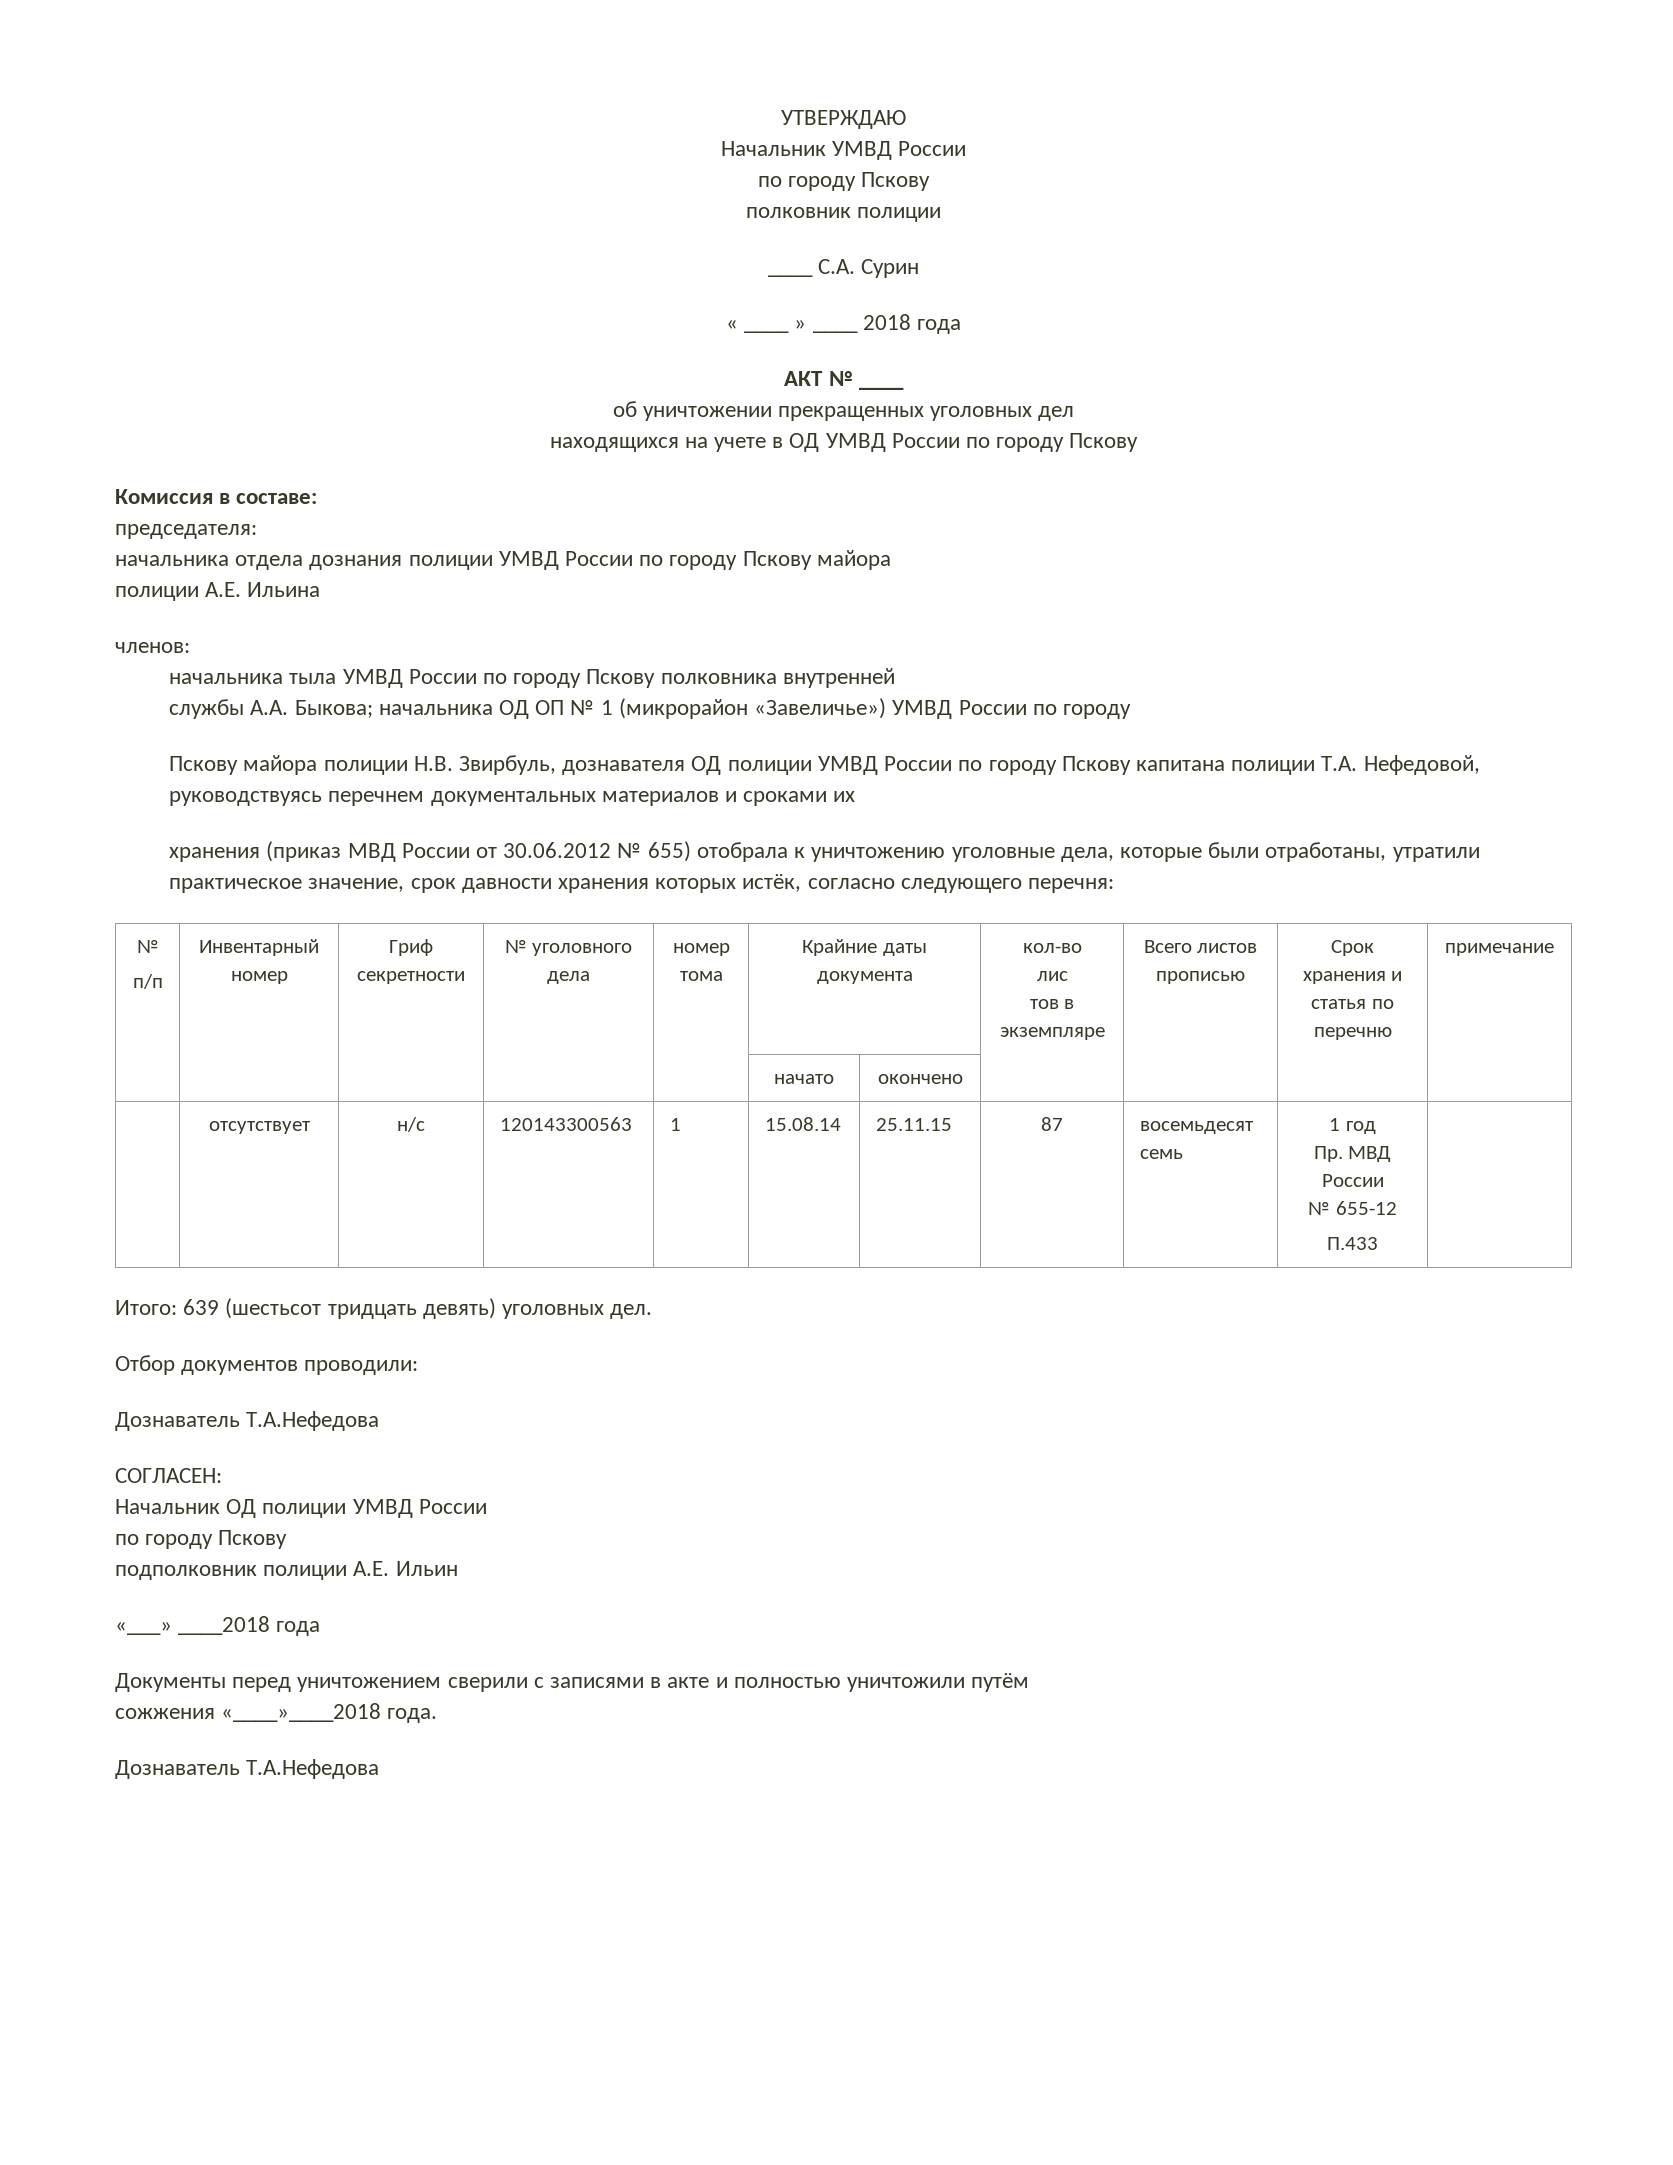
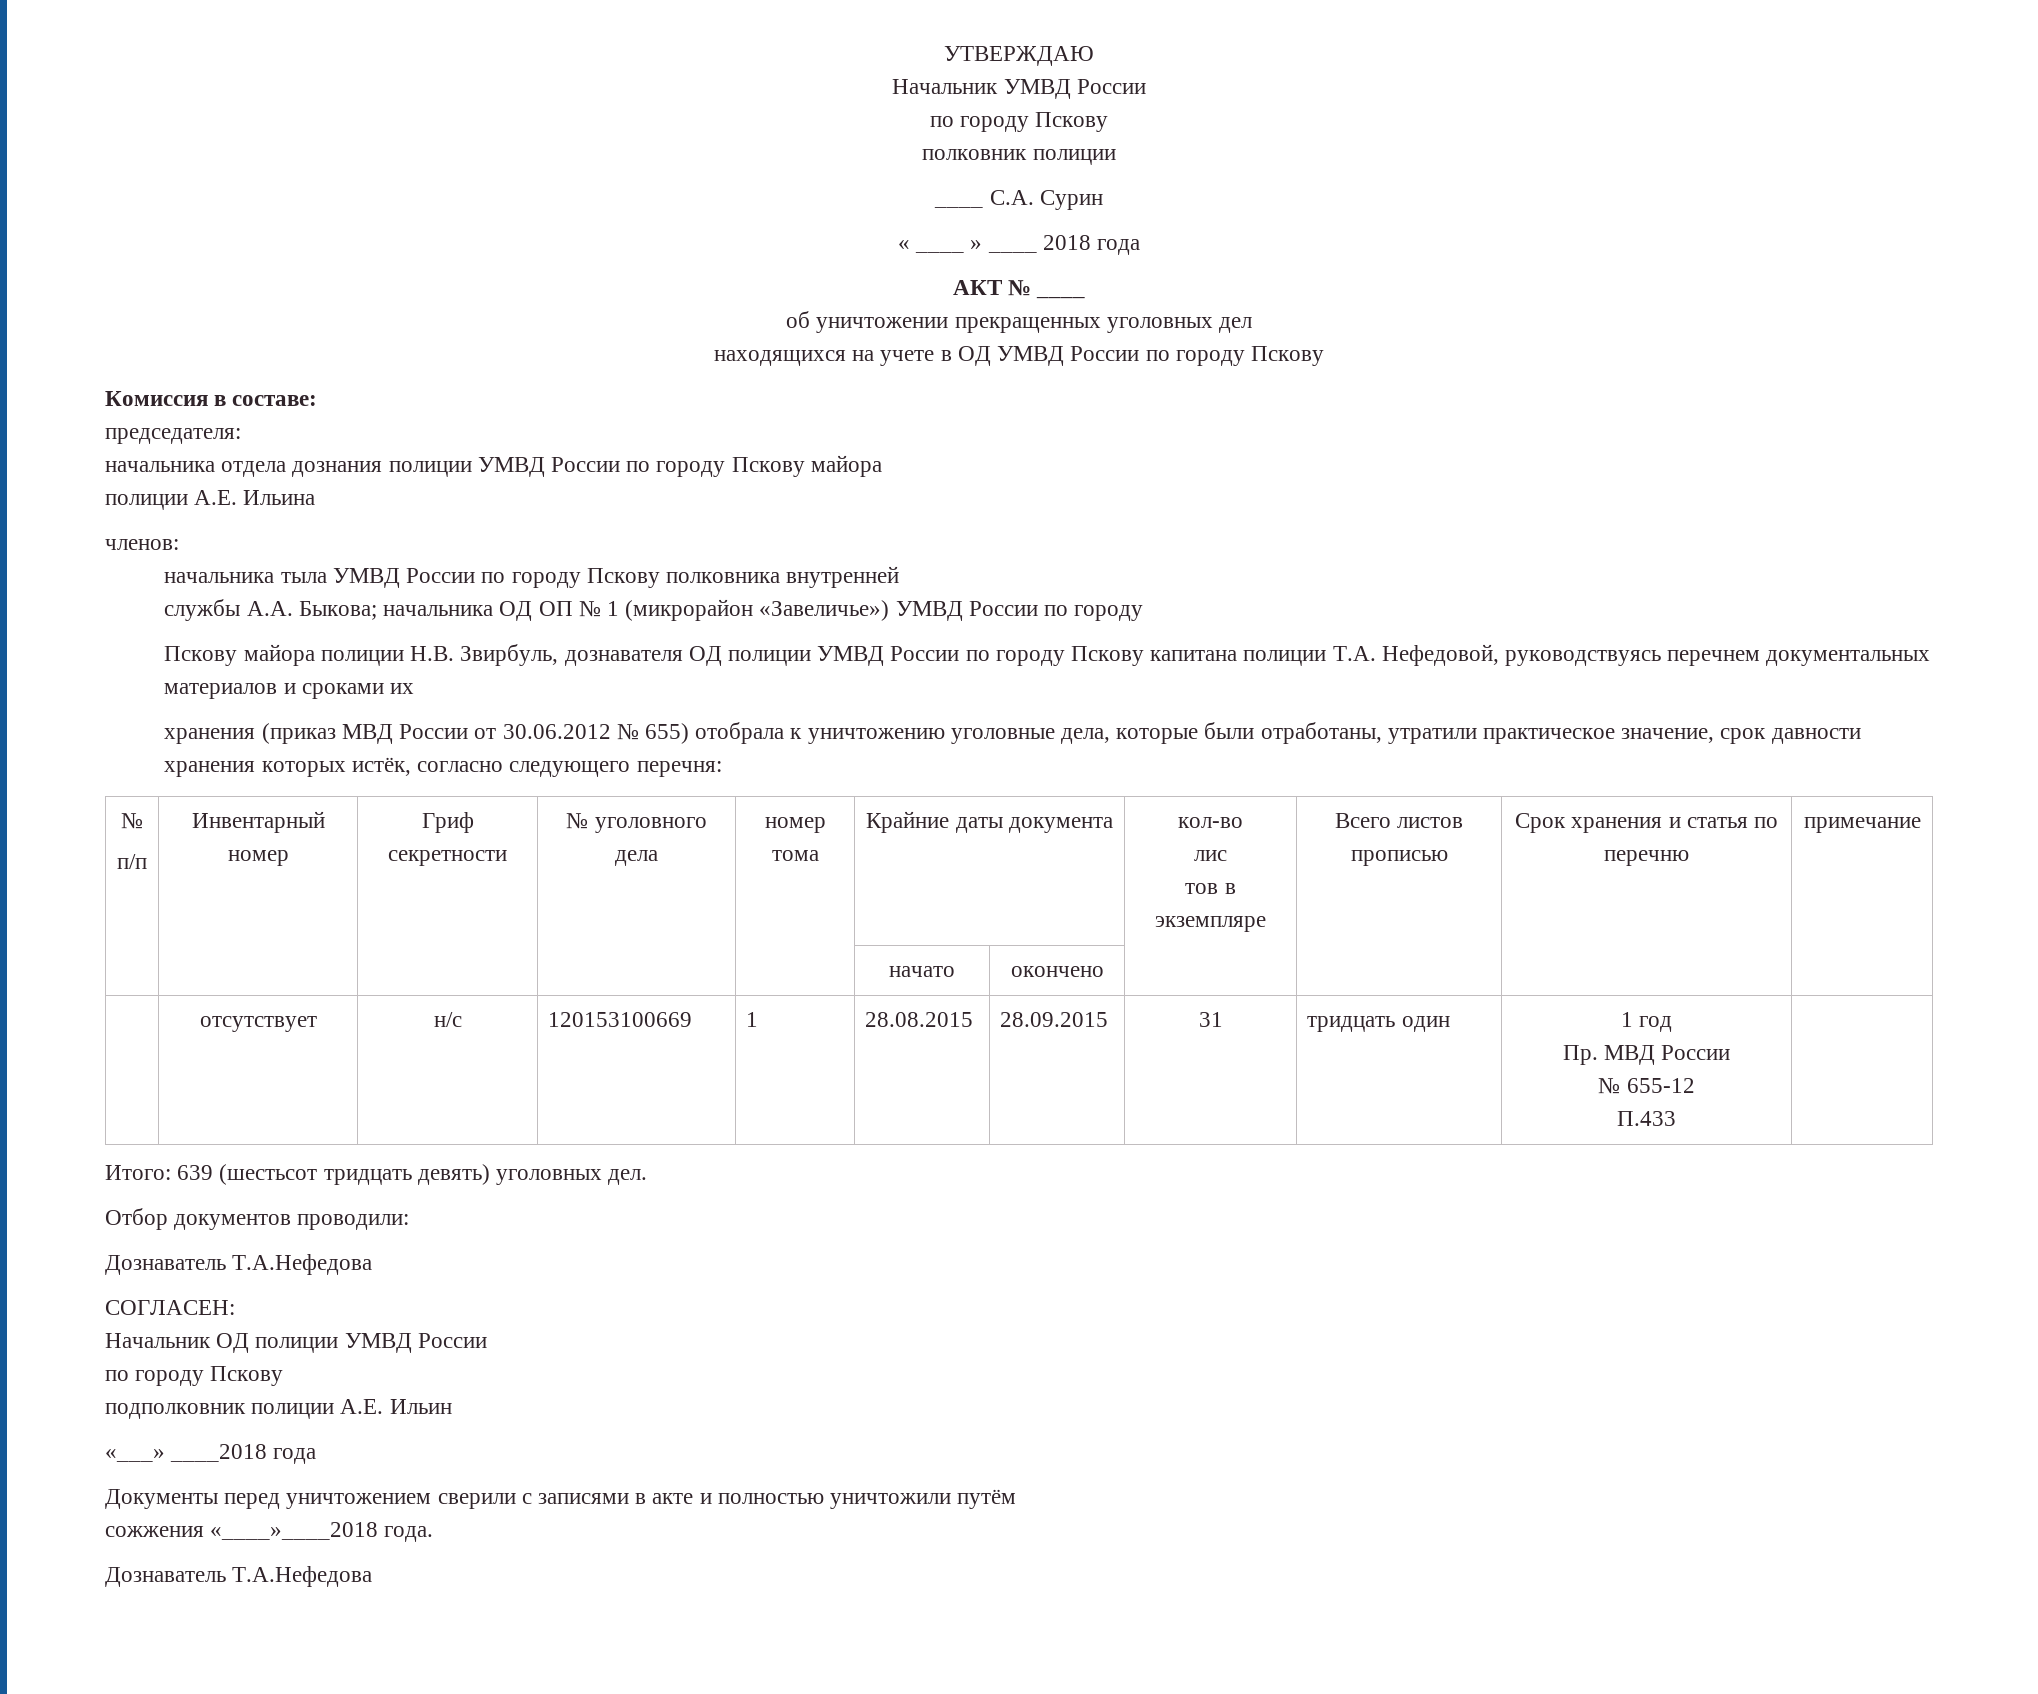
- | отсутствует | н/с | 120143300563 | 1 | 15.08.14 | 25.11.15 | 87 | восемьдесят семь | 1 год
+ | отсутствует | н/с | 120153100669 | 1 | 28.08.2015 | 28.09.2015 | 31 | тридцать один | 1 год

